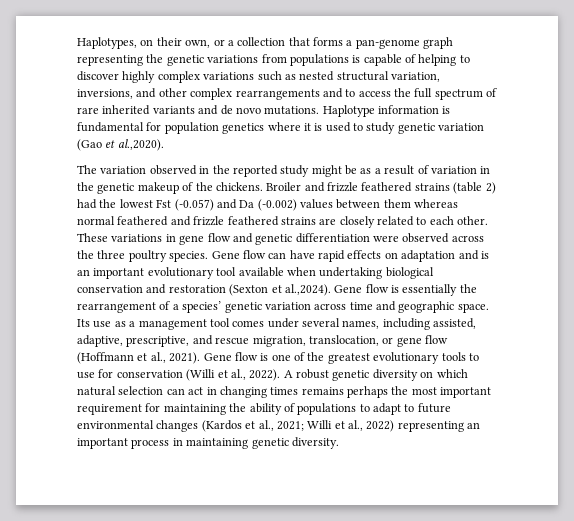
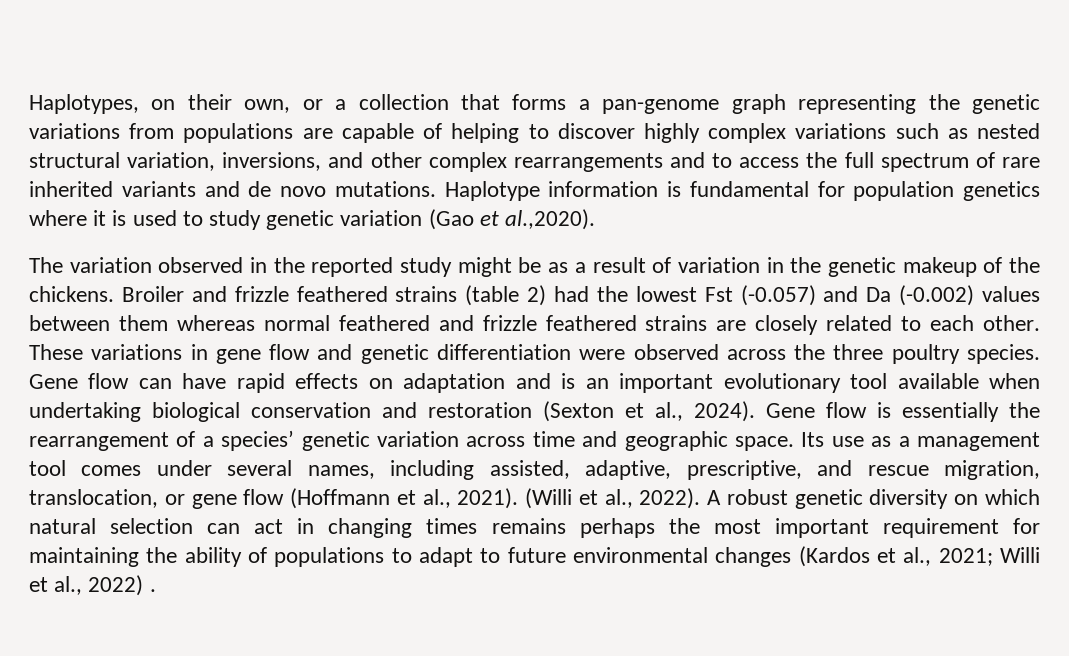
- Haplotypes, on their own, or a collection that forms a pan-genome graph representing the genetic variations from populations is capable of helping to discover highly complex variations such as nested structural variation, inversions, and other complex rearrangements and to access the full spectrum of rare inherited variants and de novo mutations.
+ Haplotypes, on their own, or a collection that forms a pan-genome graph representing the genetic variations from populations are capable of helping to discover highly complex variations such as nested structural variation, inversions, and other complex rearrangements and to access the full spectrum of rare inherited variants and de novo mutations.
- Gene flow can have rapid effects on adaptation and is an important evolutionary tool available when undertaking biological conservation and restoration (Sexton et al.,2024). Gene flow is essentially the rearrangement of a species’ genetic variation across time and geographic space.
+ Gene flow can have rapid effects on adaptation and is an important evolutionary tool available when undertaking biological conservation and restoration (Sexton et al., 2024). Gene flow is essentially the rearrangement of a species’ genetic variation across time and geographic space.
- Gene flow is one of the greatest evolutionary tools to use for conservation (Willi et al., 2022).
+ (Willi et al., 2022).
- A robust genetic diversity on which natural selection can act in changing times remains perhaps the most important requirement for maintaining the ability of populations to adapt to future environmental changes (Kardos et al., 2021; Willi et al., 2022) representing an important process in maintaining genetic diversity.
+ A robust genetic diversity on which natural selection can act in changing times remains perhaps the most important requirement for maintaining the ability of populations to adapt to future environmental changes (Kardos et al., 2021; Willi et al., 2022) .

